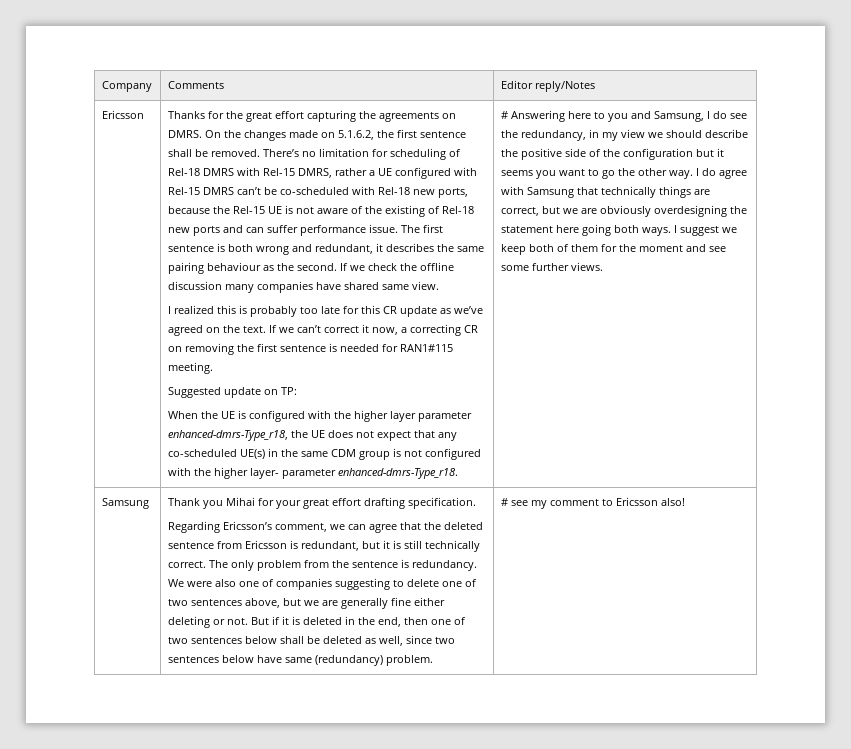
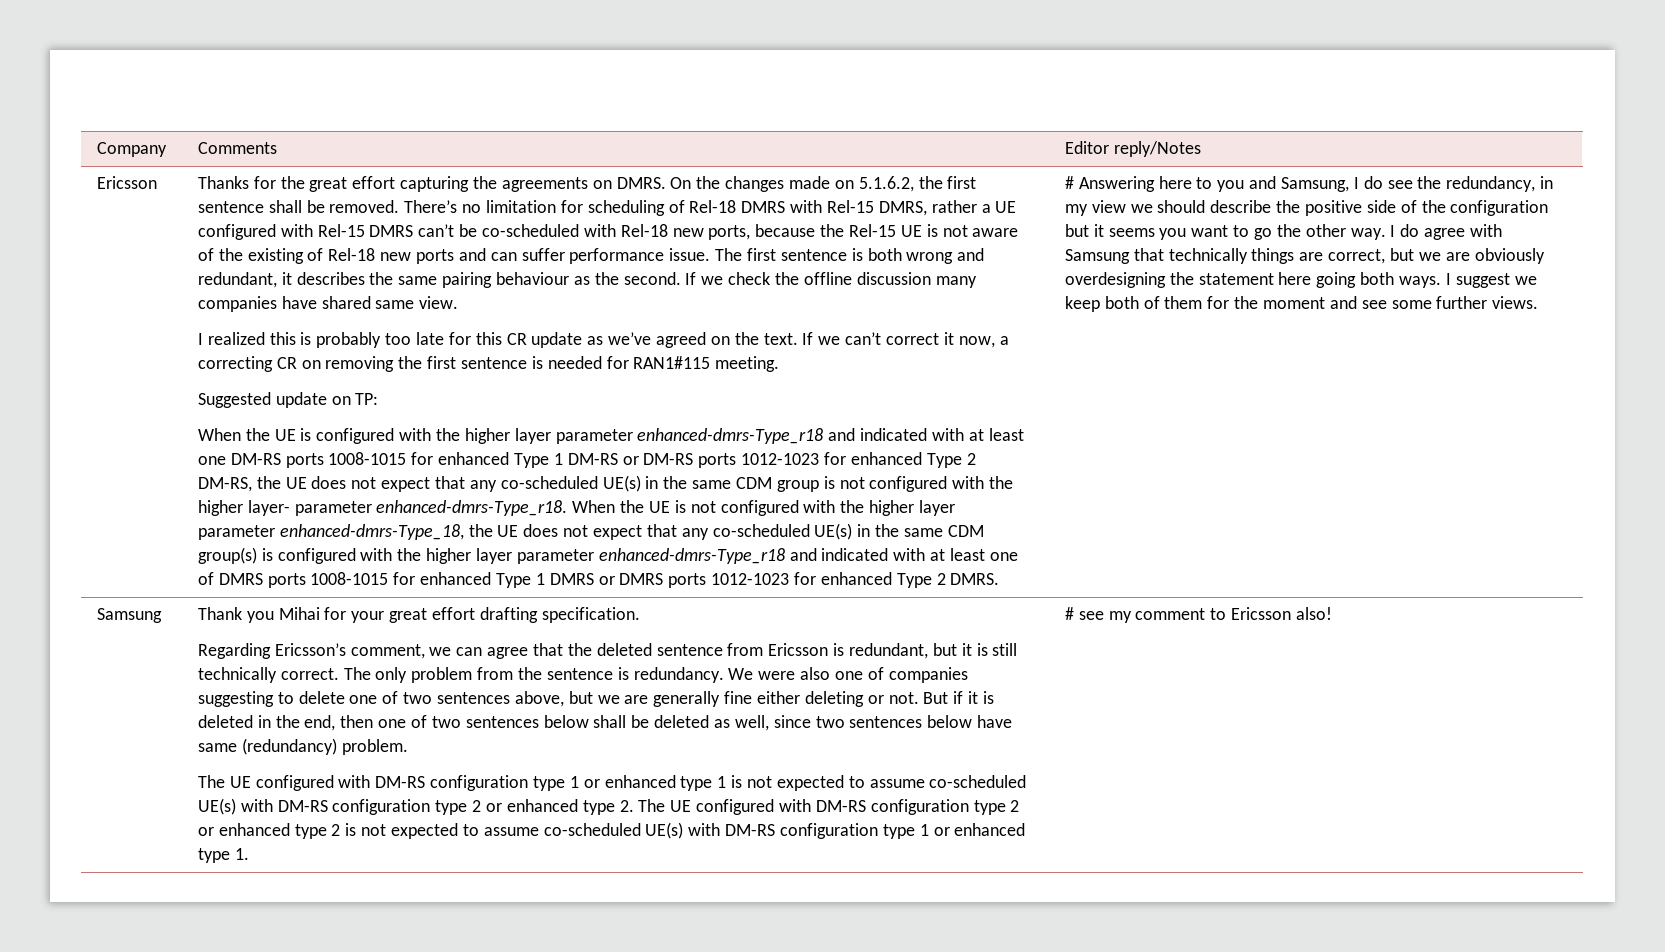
- When the UE is configured with the higher layer parameter enhanced-dmrs-Type_r18, the UE does not expect that any co-scheduled UE(s) in the same CDM group is not configured with the higher layer- parameter enhanced-dmrs-Type_r18.
+ When the UE is configured with the higher layer parameter enhanced-dmrs-Type_r18 and indicated with at least one DM-RS ports 1008-1015 for enhanced Type 1 DM-RS or DM-RS ports 1012-1023 for enhanced Type 2 DM-RS, the UE does not expect that any co-scheduled UE(s) in the same CDM group is not configured with the higher layer- parameter enhanced-dmrs-Type_r18. When the UE is not configured with the higher layer parameter enhanced-dmrs-Type_18, the UE does not expect that any co-scheduled UE(s) in the same CDM group(s) is configured with the higher layer parameter enhanced-dmrs-Type_r18 and indicated with at least one of DMRS ports 1008-1015 for enhanced Type 1 DMRS or DMRS ports 1012-1023 for enhanced Type 2 DMRS.
+ The UE configured with DM-RS configuration type 1 or enhanced type 1 is not expected to assume co-scheduled UE(s) with DM-RS configuration type 2 or enhanced type 2. The UE configured with DM-RS configuration type 2 or enhanced type 2 is not expected to assume co-scheduled UE(s) with DM-RS configuration type 1 or enhanced type 1.

